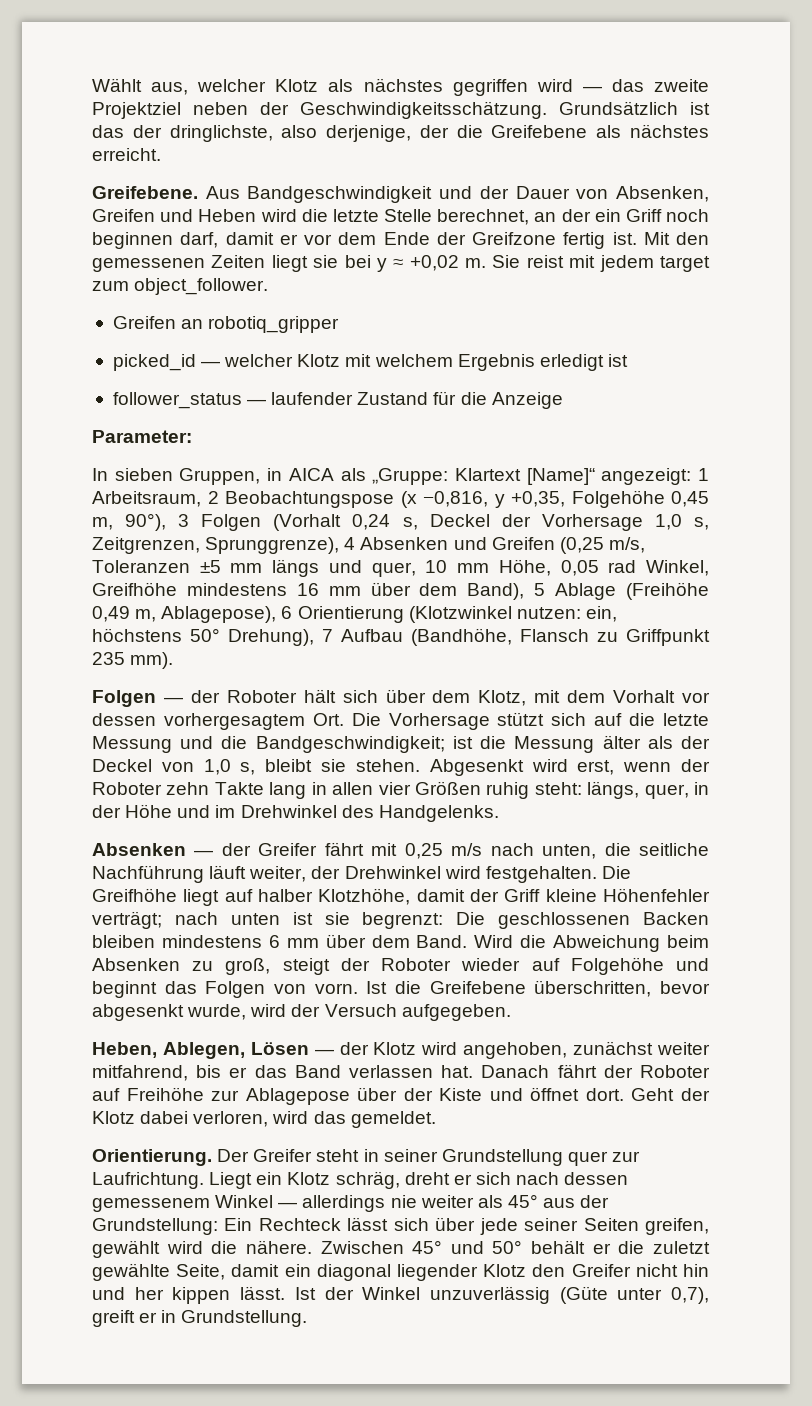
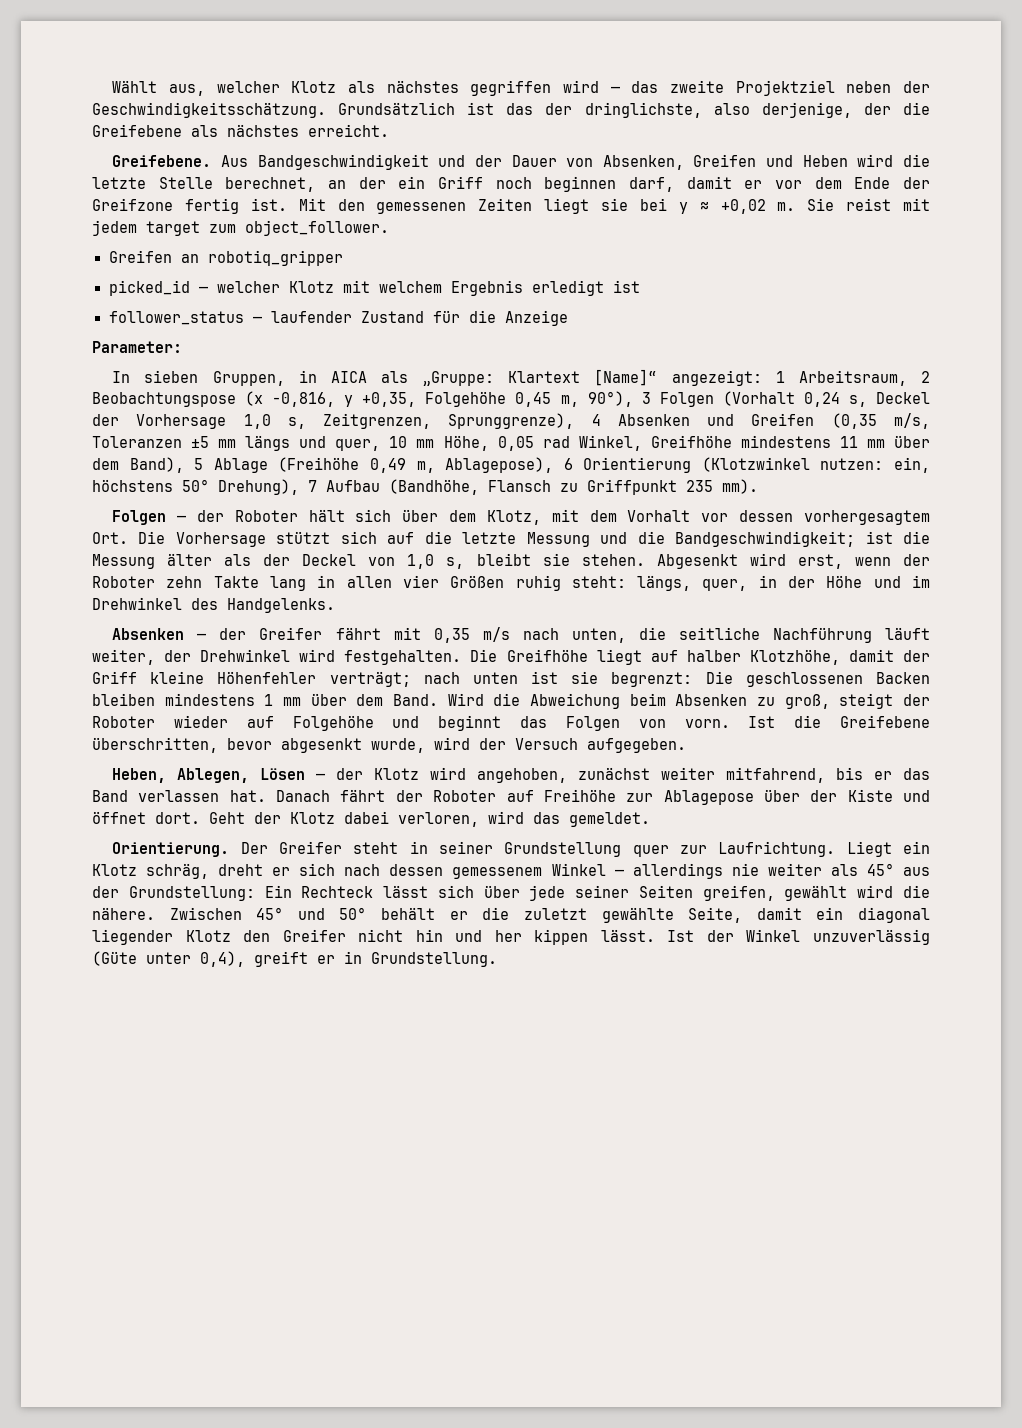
- 1 Arbeitsraum, 2 Beobachtungspose (x −0,816, y +0,35, Folgehöhe 0,45 m, 90°), 3 Folgen (Vorhalt 0,24 s, Deckel der Vorhersage 1,0 s, Zeitgrenzen, Sprunggrenze), 4 Absenken und Greifen (0,25 m/s, Toleranzen ±5 mm längs und quer, 10 mm Höhe, 0,05 rad Winkel, Greifhöhe mindestens 16 mm über dem Band), 5 Ablage (Freihöhe 0,49 m, Ablagepose), 6 Orientierung (Klotzwinkel nutzen:
+ 1 Arbeitsraum, 2 Beobachtungspose (x −0,816, y +0,35, Folgehöhe 0,45 m, 90°), 3 Folgen (Vorhalt 0,24 s, Deckel der Vorhersage 1,0 s, Zeitgrenzen, Sprunggrenze), 4 Absenken und Greifen (0,35 m/s, Toleranzen ±5 mm längs und quer, 10 mm Höhe, 0,05 rad Winkel, Greifhöhe mindestens 11 mm über dem Band), 5 Ablage (Freihöhe 0,49 m, Ablagepose), 6 Orientierung (Klotzwinkel nutzen:
- Absenken — der Greifer fährt mit 0,25 m/s nach unten, die seitliche Nachführung läuft weiter, der Drehwinkel wird festgehalten.
+ Absenken — der Greifer fährt mit 0,35 m/s nach unten, die seitliche Nachführung läuft weiter, der Drehwinkel wird festgehalten.
- Die Greifhöhe liegt auf halber Klotzhöhe, damit der Griff kleine Höhenfehler verträgt; nach unten ist sie begrenzt: Die geschlossenen Backen bleiben mindestens 6 mm über dem Band.
+ Die Greifhöhe liegt auf halber Klotzhöhe, damit der Griff kleine Höhenfehler verträgt; nach unten ist sie begrenzt: Die geschlossenen Backen bleiben mindestens 1 mm über dem Band.
- Ist der Winkel unzuverlässig (Güte unter 0,7), greift er in Grundstellung.
+ Ist der Winkel unzuverlässig (Güte unter 0,4), greift er in Grundstellung.

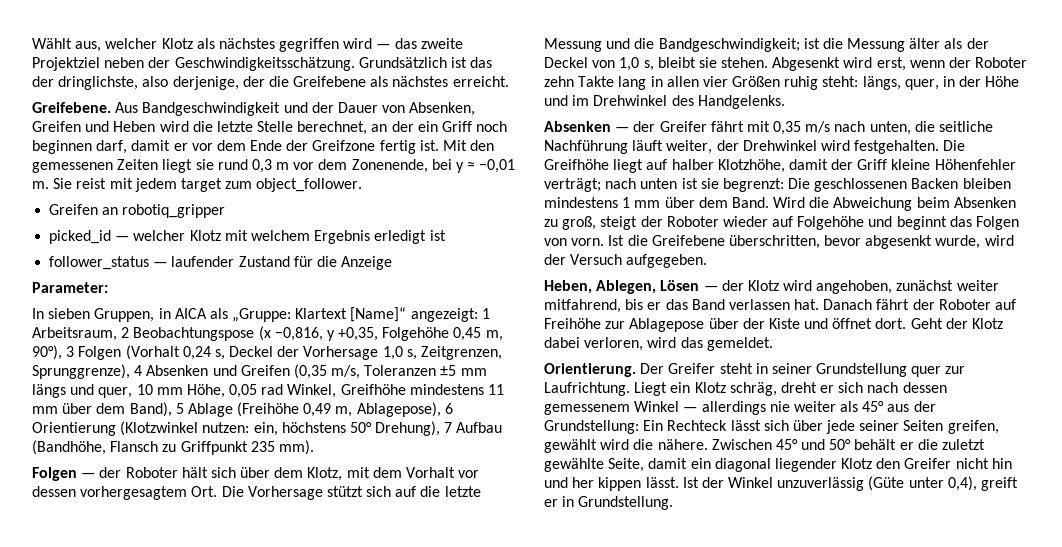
- Mit den gemessenen Zeiten liegt sie bei y ≈ +0,02 m.
+ Mit den gemessenen Zeiten liegt sie rund 0,3 m vor dem Zonenende, bei y ≈ −0,01 m.

